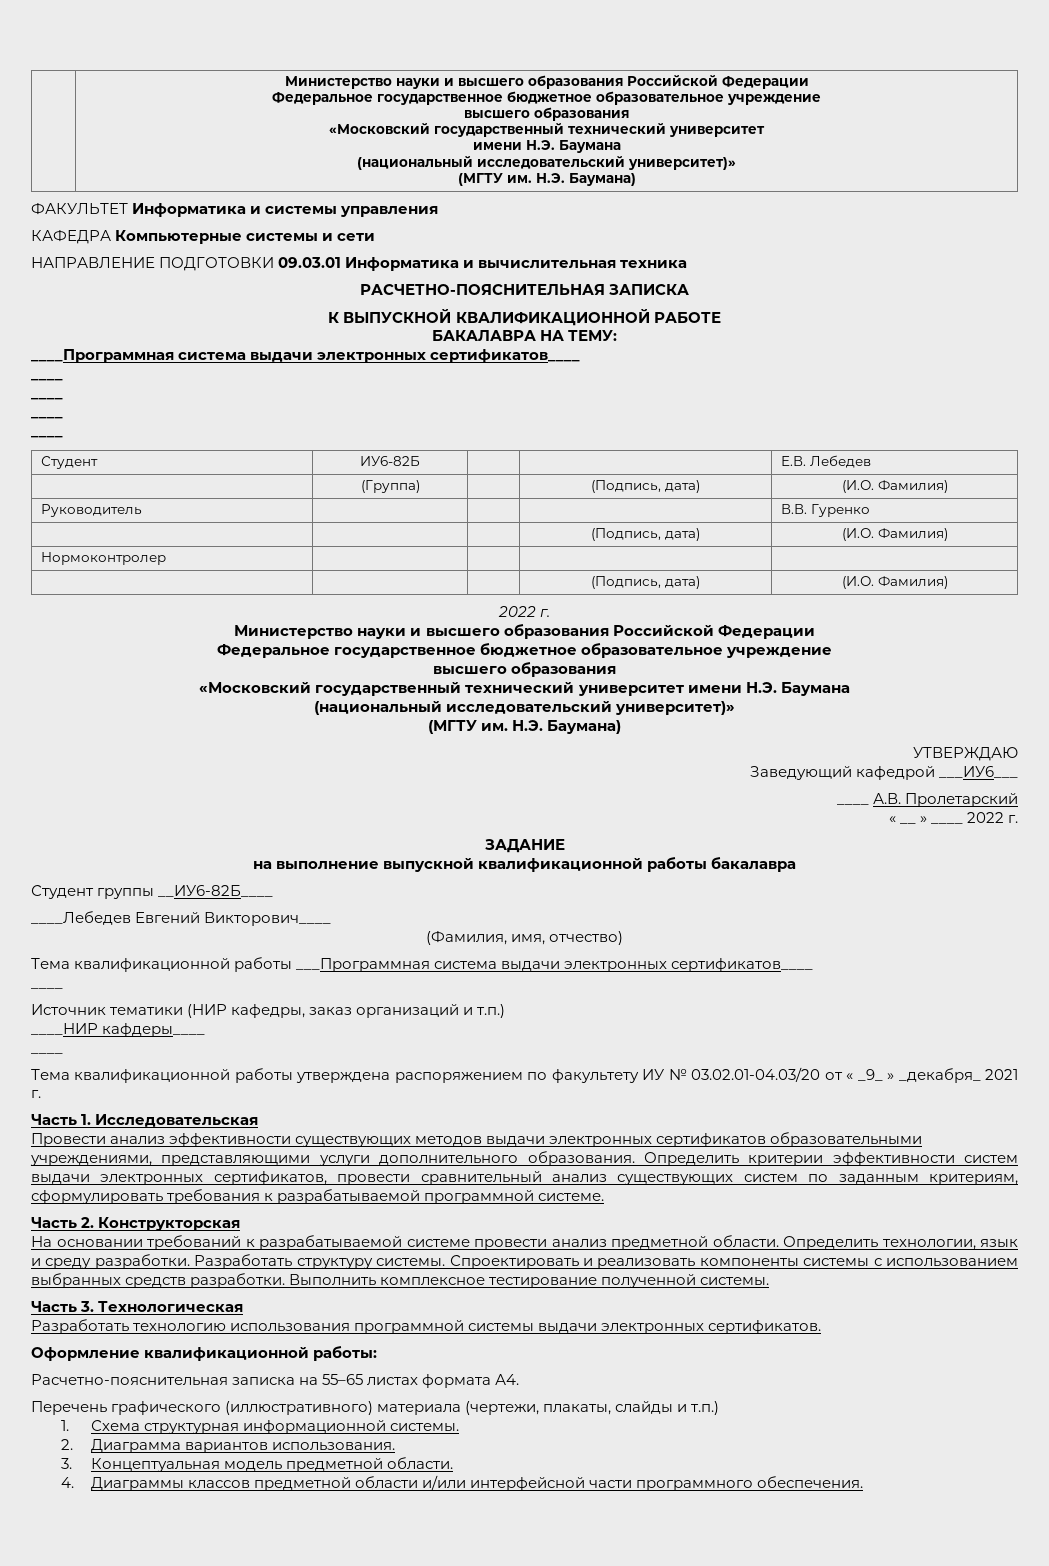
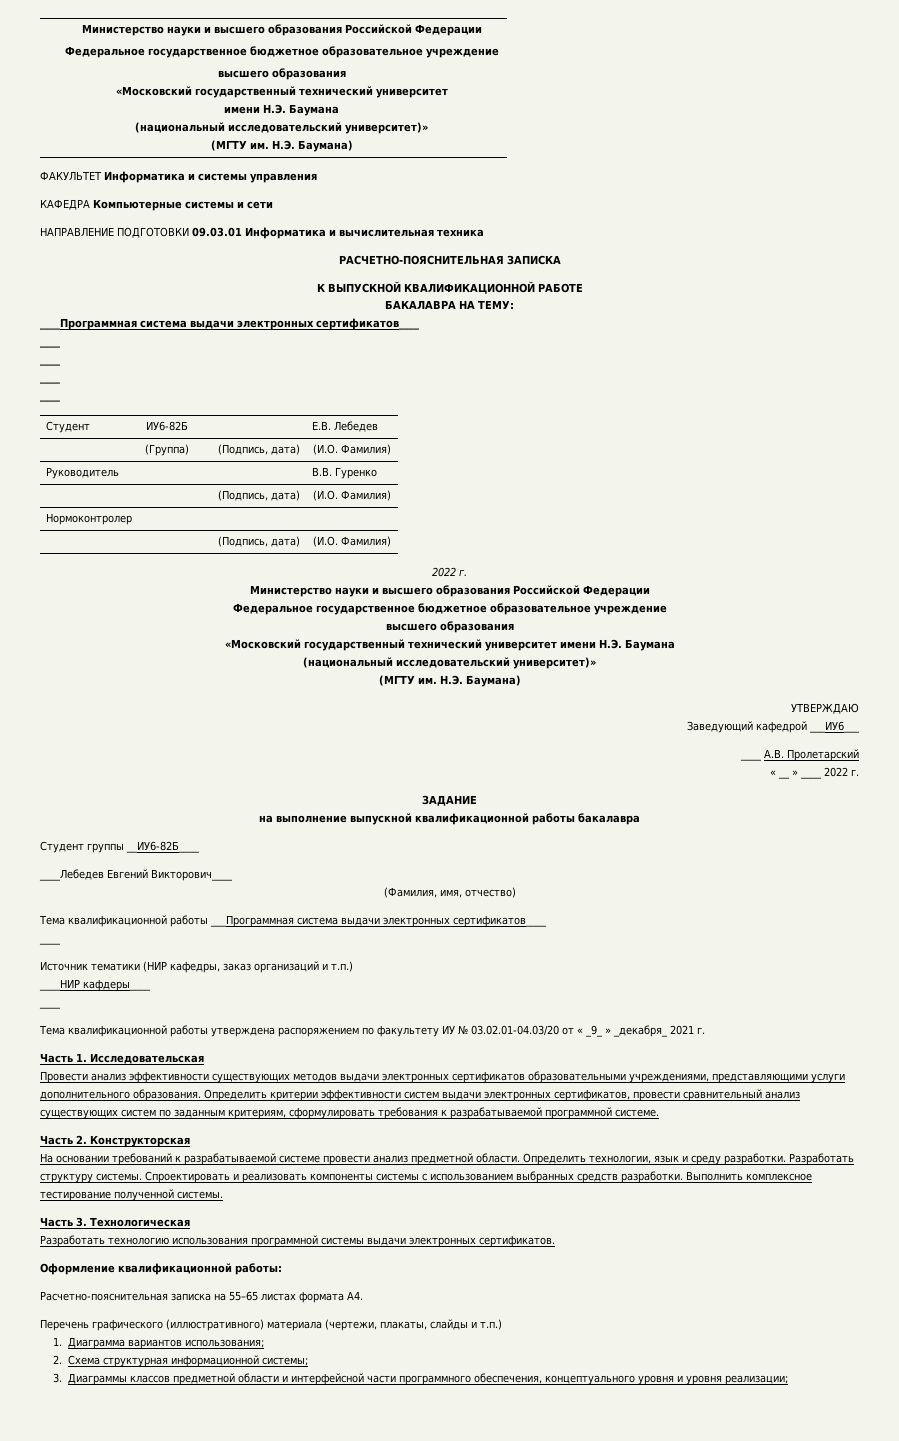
- 1. Схема структурная информационной системы.
- 2. Диаграмма вариантов использования.
- 3. Концептуальная модель предметной области.
- 4. Диаграммы классов предметной области и/или интерфейсной части программного обеспечения.
+ 1. Диаграмма вариантов использования;
+ 2. Схема структурная информационной системы;
+ 3. Диаграммы классов предметной области и интерфейсной части программного обеспечения, концептуального уровня и уровня реализации;

